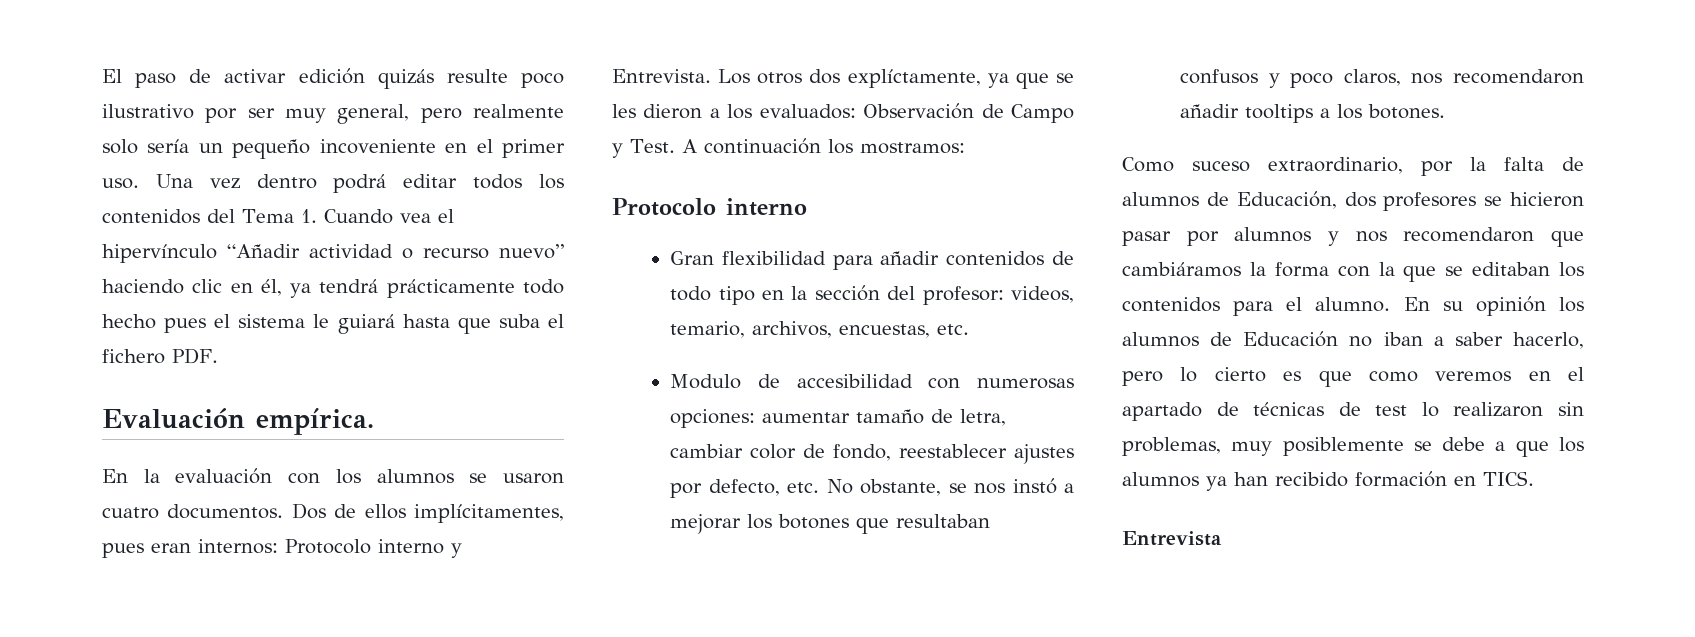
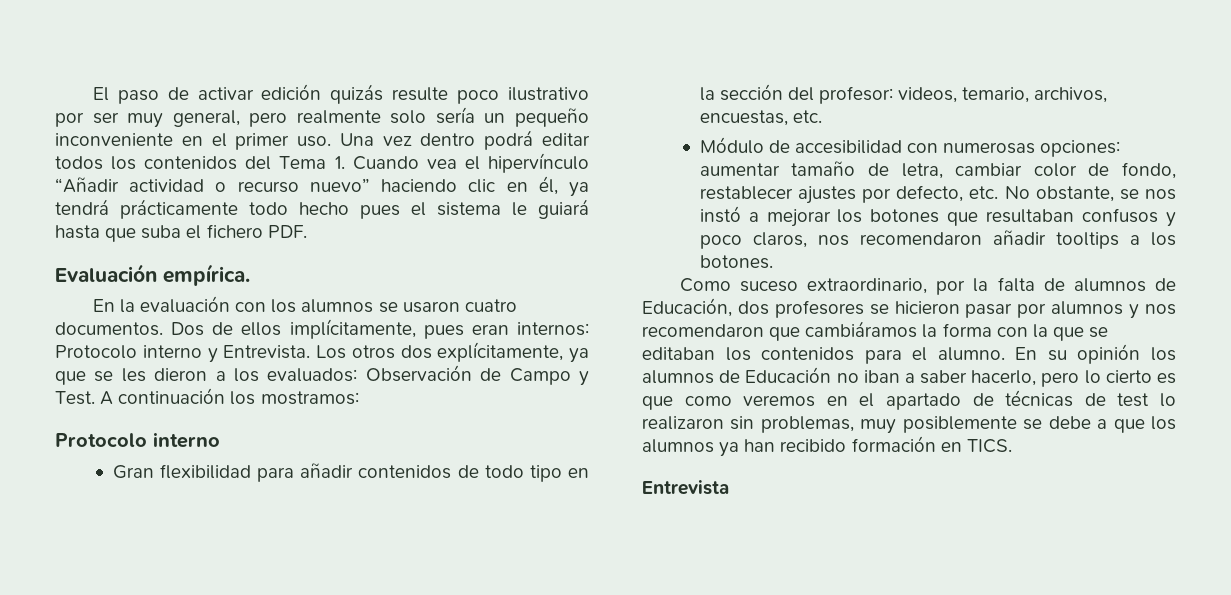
- El paso de activar edición quizás resulte poco ilustrativo por ser muy general, pero realmente solo sería un pequeño incoveniente en el primer uso.
+ El paso de activar edición quizás resulte poco ilustrativo por ser muy general, pero realmente solo sería un pequeño inconveniente en el primer uso.
- Dos de ellos implícitamentes, pues eran internos: Protocolo interno y Entrevista.
+ Dos de ellos implícitamente, pues eran internos: Protocolo interno y Entrevista.
- Los otros dos explíctamente, ya que se les dieron a los evaluados: Observación de Campo y Test.
+ Los otros dos explícitamente, ya que se les dieron a los evaluados: Observación de Campo y Test.
- Modulo de accesibilidad con numerosas opciones: aumentar tamaño de letra, cambiar color de fondo, reestablecer ajustes por defecto, etc. No obstante, se nos instó a mejorar los botones que resultaban confusos y poco claros, nos recomendaron añadir tooltips a los botones.
+ Módulo de accesibilidad con numerosas opciones: aumentar tamaño de letra, cambiar color de fondo, restablecer ajustes por defecto, etc. No obstante, se nos instó a mejorar los botones que resultaban confusos y poco claros, nos recomendaron añadir tooltips a los botones.

